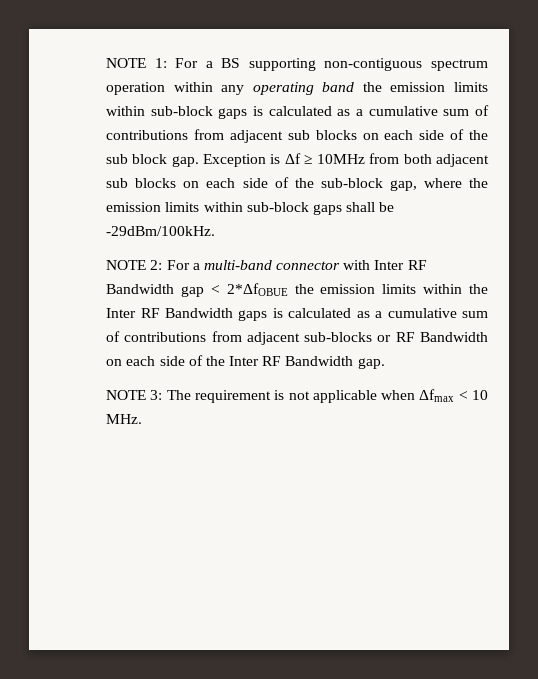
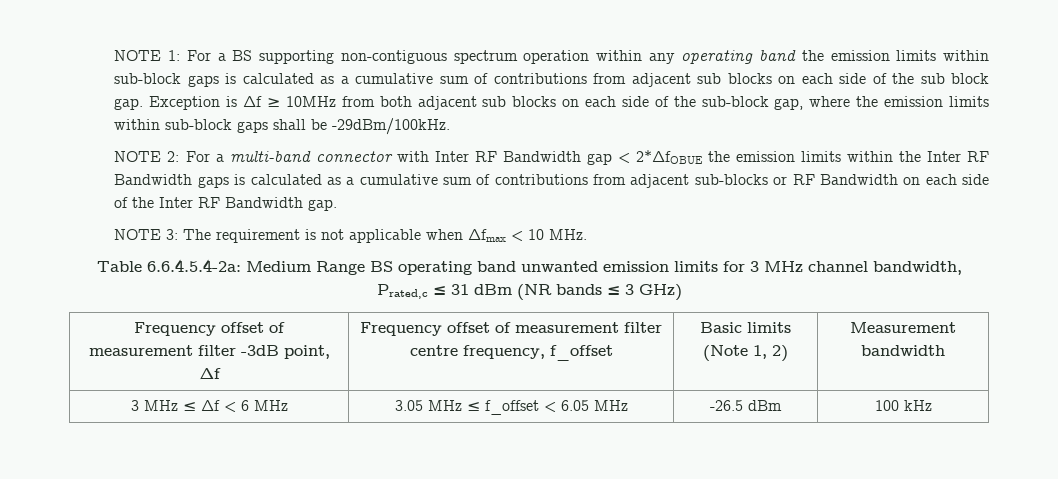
+ Table 6.6.4.5.4-2a: Medium Range BS operating band unwanted emission limits for 3 MHz channel bandwidth, Prated,c ≤ 31 dBm (NR bands ≤ 3 GHz)
+ Frequency offset of measurement filter -3dB point, Δf | Frequency offset of measurement filter centre frequency, f_offset | Basic limits (Note 1, 2) | Measurement bandwidth
+ 3 MHz ≤ Δf < 6 MHz | 3.05 MHz ≤ f_offset < 6.05 MHz | -26.5 dBm | 100 kHz

